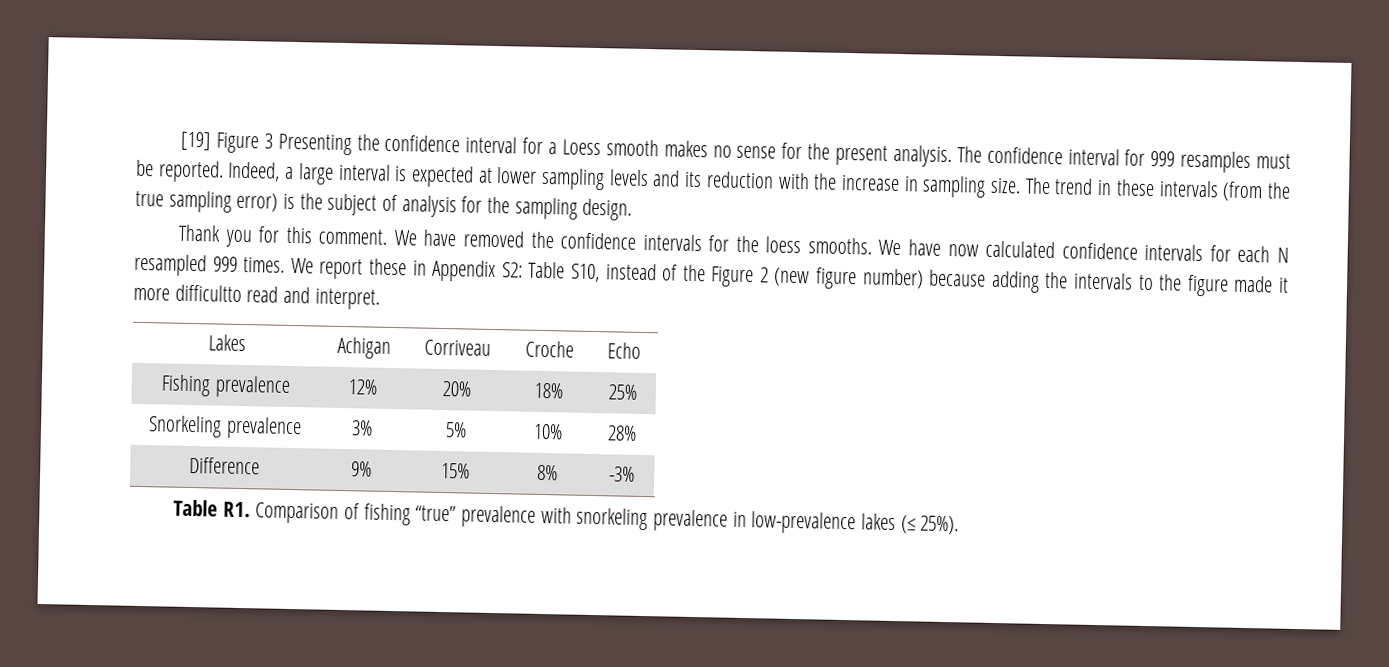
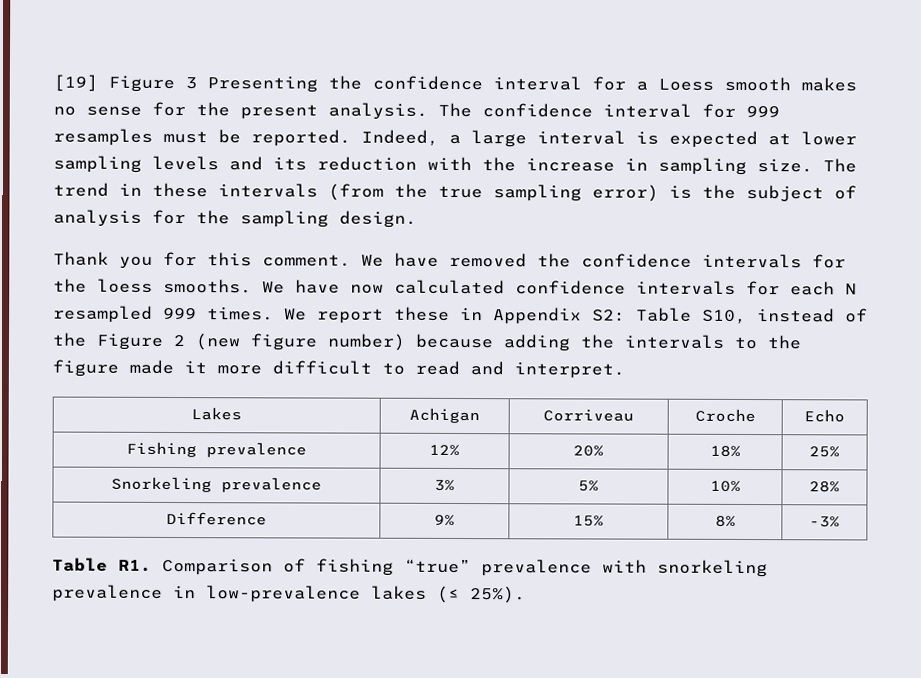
- We report these in Appendix S2: Table S10, instead of the Figure 2 (new figure number) because adding the intervals to the figure made it more difficultto read and interpret.
+ We report these in Appendix S2: Table S10, instead of the Figure 2 (new figure number) because adding the intervals to the figure made it more difficult to read and interpret.

